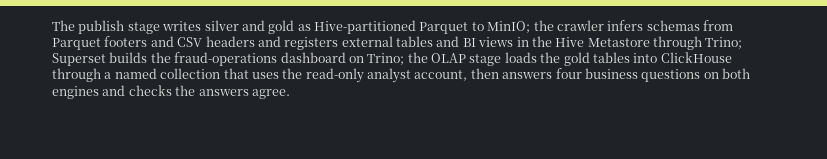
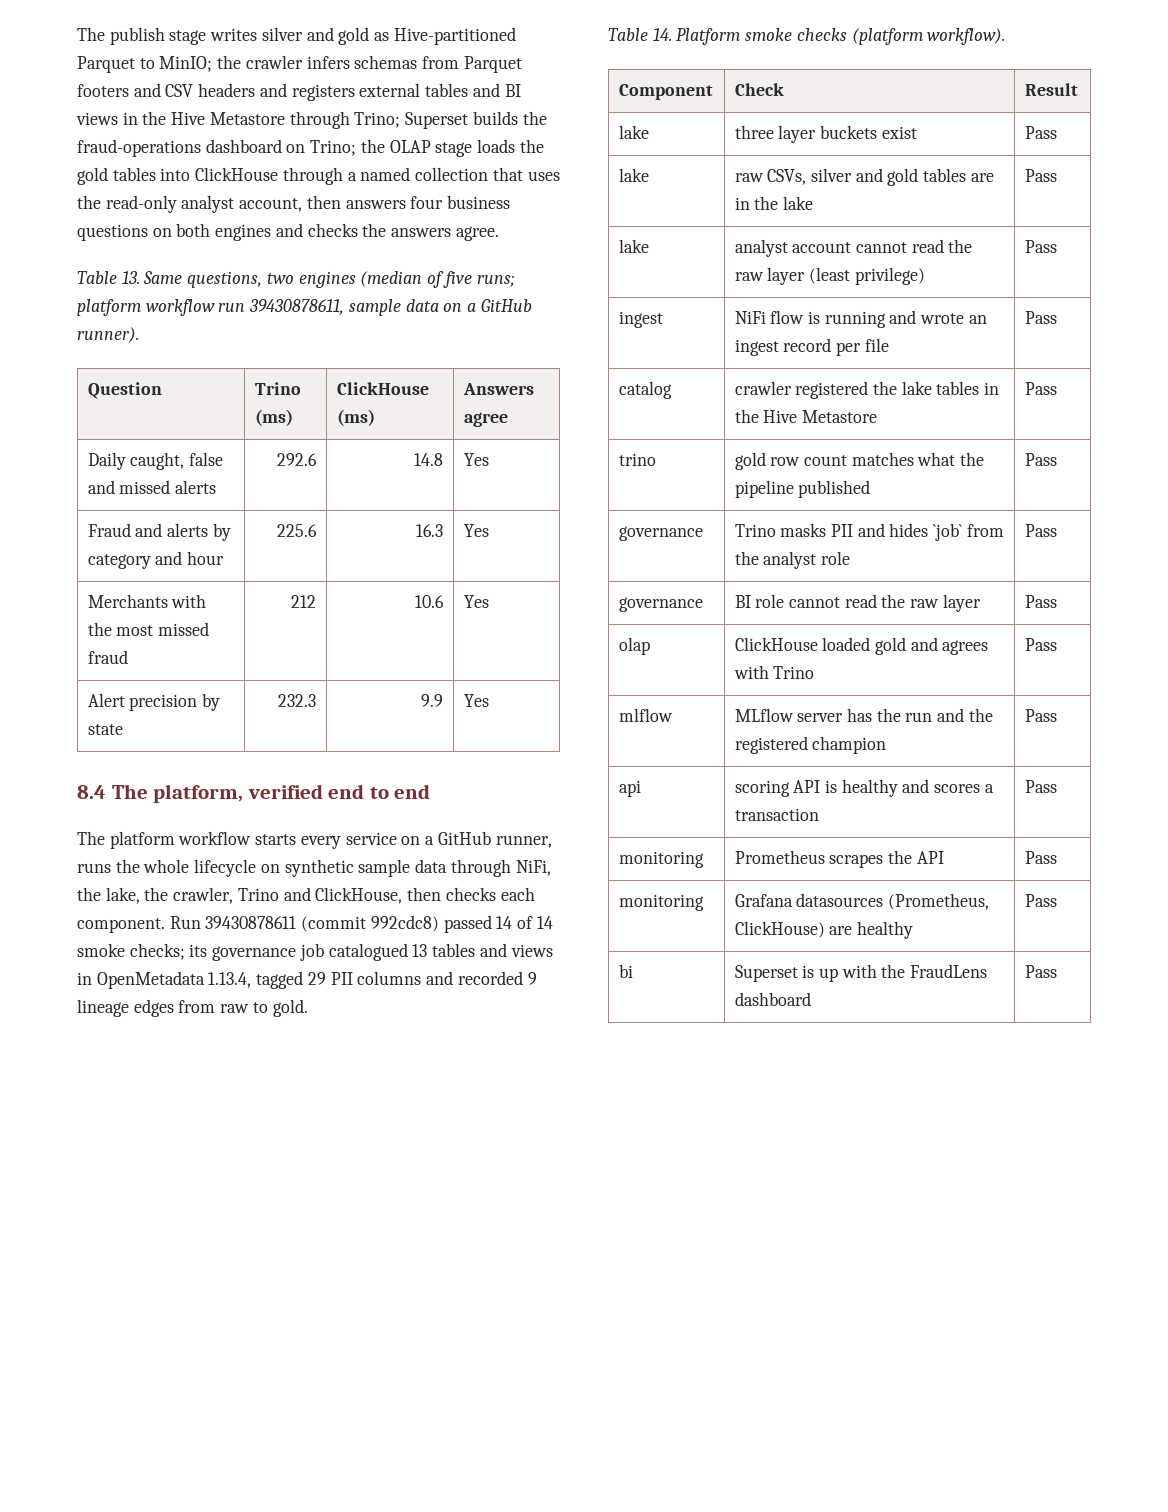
+ Table 13. Same questions, two engines (median of five runs; platform workflow run 39430878611, sample data on a GitHub runner).
+ Question | Trino (ms) | ClickHouse (ms) | Answers agree
+ Daily caught, false and missed alerts | 292.6 | 14.8 | Yes
+ Fraud and alerts by category and hour | 225.6 | 16.3 | Yes
+ Merchants with the most missed fraud | 212 | 10.6 | Yes
+ Alert precision by state | 232.3 | 9.9 | Yes
+ 8.4 The platform, verified end to end
+ The platform workflow starts every service on a GitHub runner, runs the whole lifecycle on synthetic sample data through NiFi, the lake, the crawler, Trino and ClickHouse, then checks each component. Run 39430878611 (commit 992cdc8) passed 14 of 14 smoke checks; its governance job catalogued 13 tables and views in OpenMetadata 1.13.4, tagged 29 PII columns and recorded 9 lineage edges from raw to gold.
+ Table 14. Platform smoke checks (platform workflow).
+ Component | Check | Result
+ lake | three layer buckets exist | Pass
+ lake | raw CSVs, silver and gold tables are in the lake | Pass
+ lake | analyst account cannot read the raw layer (least privilege) | Pass
+ ingest | NiFi flow is running and wrote an ingest record per file | Pass
+ catalog | crawler registered the lake tables in the Hive Metastore | Pass
+ trino | gold row count matches what the pipeline published | Pass
+ governance | Trino masks PII and hides `job` from the analyst role | Pass
+ governance | BI role cannot read the raw layer | Pass
+ olap | ClickHouse loaded gold and agrees with Trino | Pass
+ mlflow | MLflow server has the run and the registered champion | Pass
+ api | scoring API is healthy and scores a transaction | Pass
+ monitoring | Prometheus scrapes the API | Pass
+ monitoring | Grafana datasources (Prometheus, ClickHouse) are healthy | Pass
+ bi | Superset is up with the FraudLens dashboard | Pass

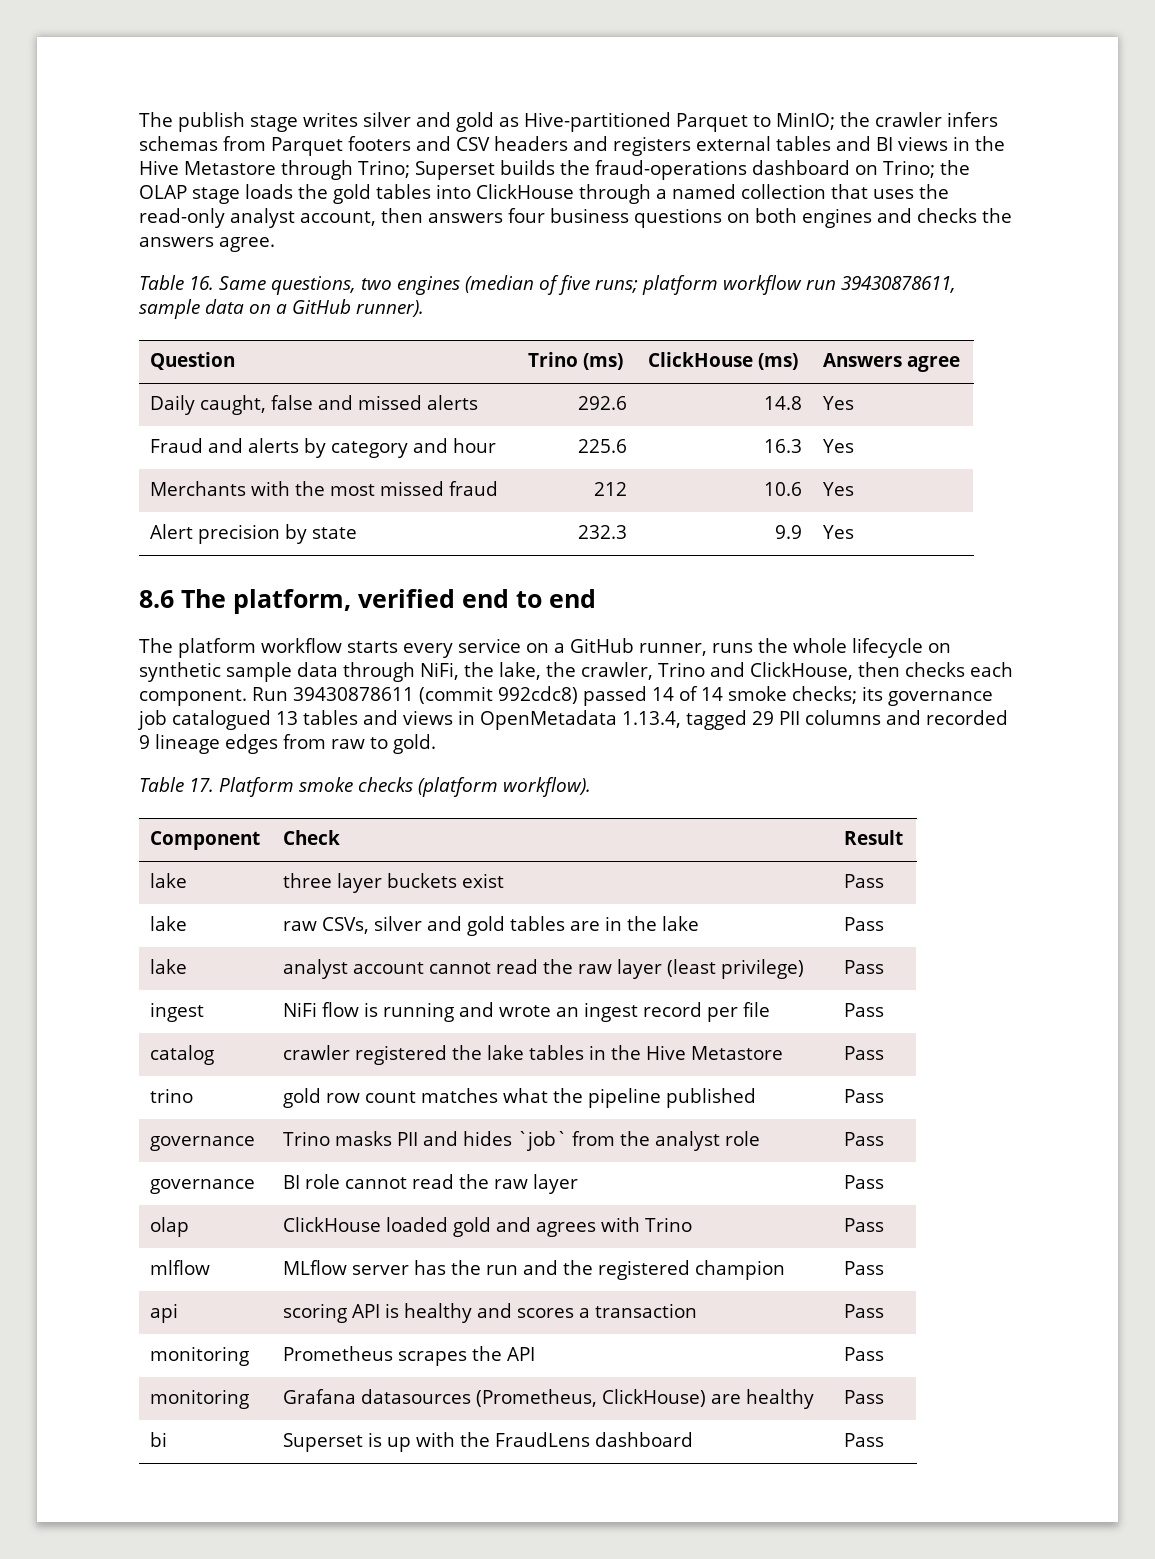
- Table 13. Same questions, two engines (median of five runs; platform workflow run 39430878611, sample data on a GitHub runner).
+ Table 16. Same questions, two engines (median of five runs; platform workflow run 39430878611, sample data on a GitHub runner).
- 8.4 The platform, verified end to end
+ 8.6 The platform, verified end to end
- Table 14. Platform smoke checks (platform workflow).
+ Table 17. Platform smoke checks (platform workflow).

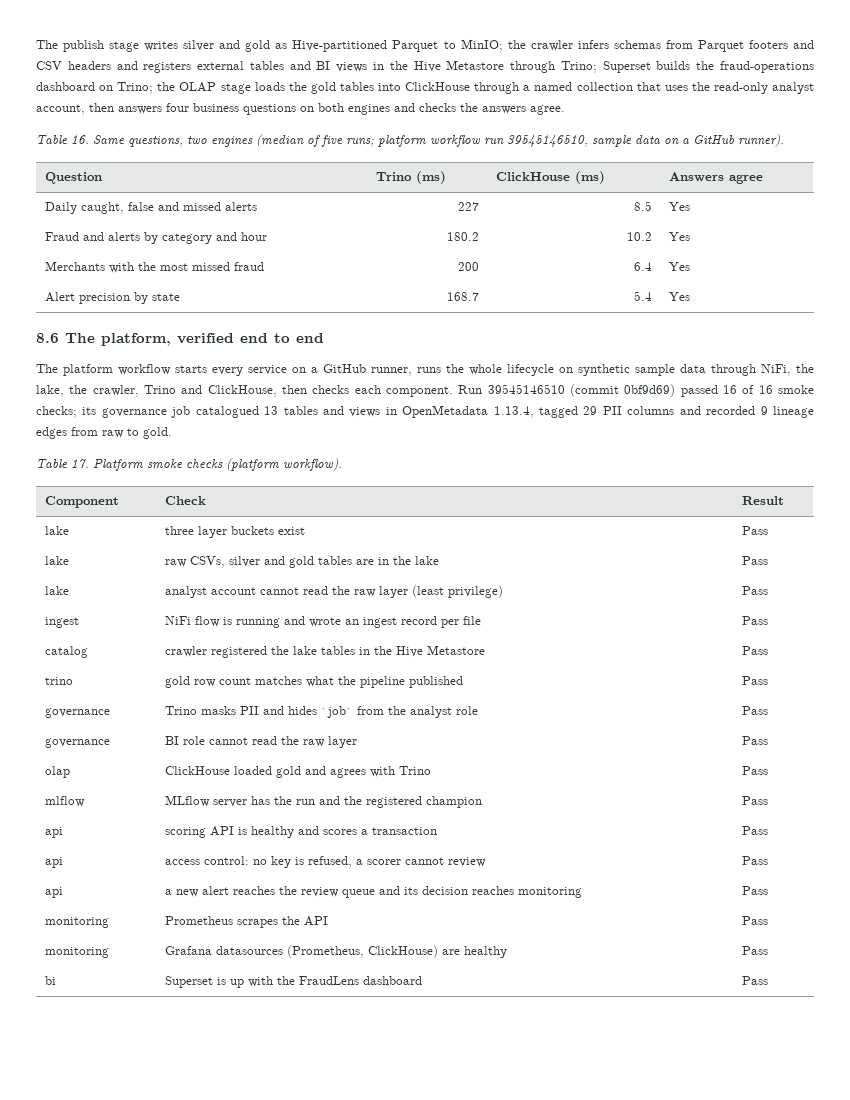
- Table 16. Same questions, two engines (median of five runs; platform workflow run 39430878611, sample data on a GitHub runner).
+ Table 16. Same questions, two engines (median of five runs; platform workflow run 39545146510, sample data on a GitHub runner).
- Daily caught, false and missed alerts | 292.6 | 14.8 | Yes
+ Daily caught, false and missed alerts | 227 | 8.5 | Yes
- Fraud and alerts by category and hour | 225.6 | 16.3 | Yes
+ Fraud and alerts by category and hour | 180.2 | 10.2 | Yes
- Merchants with the most missed fraud | 212 | 10.6 | Yes
+ Merchants with the most missed fraud | 200 | 6.4 | Yes
- Alert precision by state | 232.3 | 9.9 | Yes
+ Alert precision by state | 168.7 | 5.4 | Yes
- Run 39430878611 (commit 992cdc8) passed 14 of 14 smoke checks; its governance job catalogued 13 tables and views in OpenMetadata 1.13.4, tagged 29 PII columns and recorded 9 lineage edges from raw to gold.
+ Run 39545146510 (commit 0bf9d69) passed 16 of 16 smoke checks; its governance job catalogued 13 tables and views in OpenMetadata 1.13.4, tagged 29 PII columns and recorded 9 lineage edges from raw to gold.
+ api | access control: no key is refused, a scorer cannot review | Pass
+ api | a new alert reaches the review queue and its decision reaches monitoring | Pass

